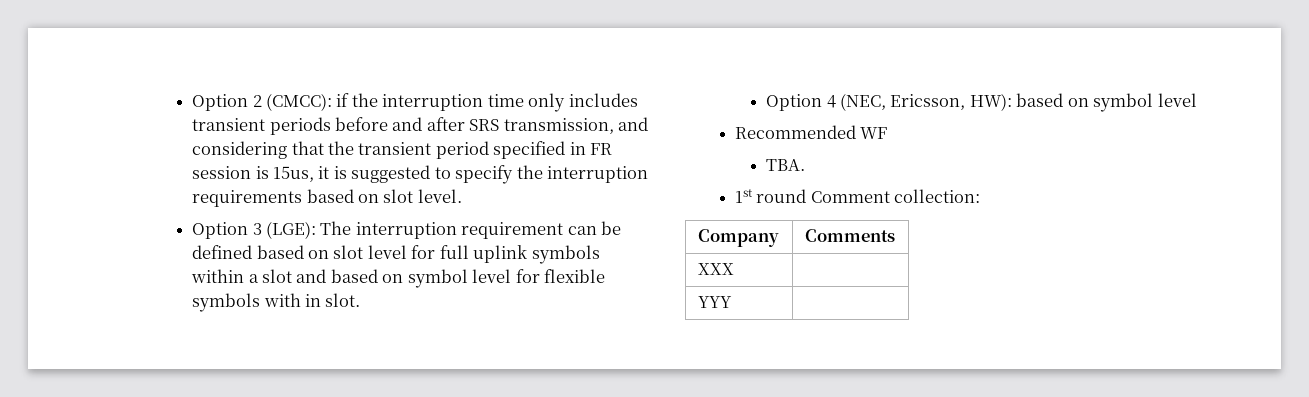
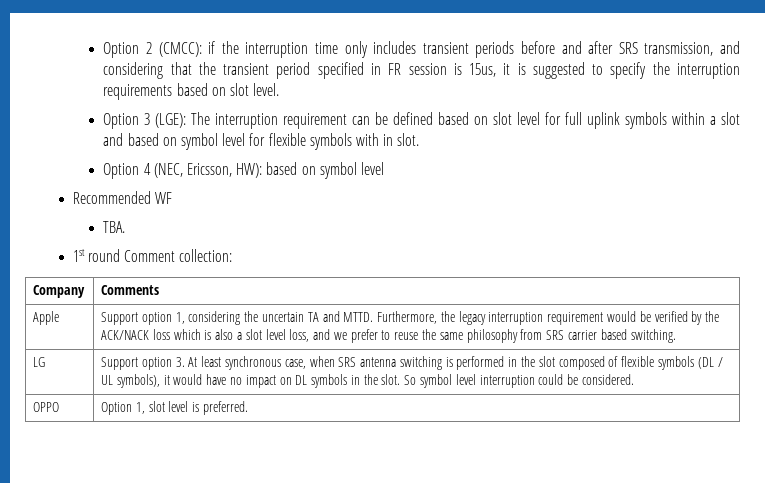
- XXX |
- YYY |
+ Apple | Support option 1, considering the uncertain TA and MTTD. Furthermore, the legacy interruption requirement would be verified by the ACK/NACK loss which is also a slot level loss, and we prefer to reuse the same philosophy from SRS carrier based switching.
+ LG | Support option 3. At least synchronous case, when SRS antenna switching is performed in the slot composed of flexible symbols (DL / UL symbols), it would have no impact on DL symbols in the slot. So symbol level interruption could be considered.
+ OPPO | Option 1, slot level is preferred.

